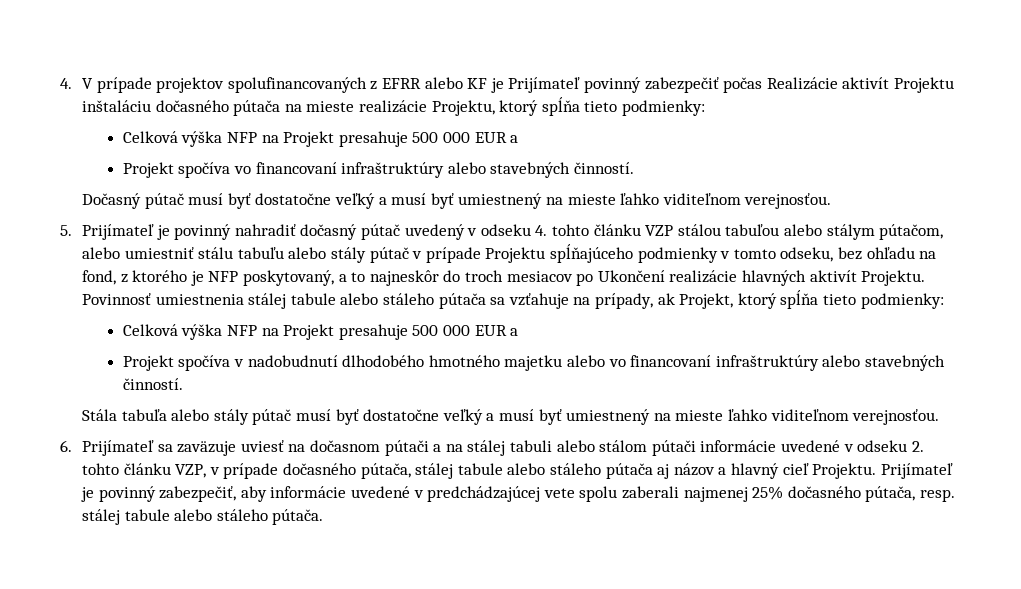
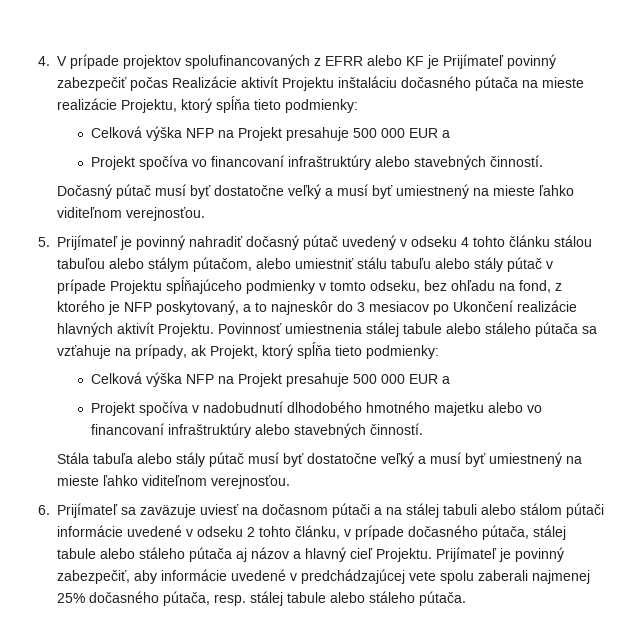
- 5. Prijímateľ je povinný nahradiť dočasný pútač uvedený v odseku 4. tohto článku VZP stálou tabuľou alebo stálym pútačom, alebo umiestniť stálu tabuľu alebo stály pútač v prípade Projektu spĺňajúceho podmienky v tomto odseku, bez ohľadu na fond, z ktorého je NFP poskytovaný, a to najneskôr do troch mesiacov po Ukončení realizácie hlavných aktivít Projektu.
+ 5. Prijímateľ je povinný nahradiť dočasný pútač uvedený v odseku 4 tohto článku stálou tabuľou alebo stálym pútačom, alebo umiestniť stálu tabuľu alebo stály pútač v prípade Projektu spĺňajúceho podmienky v tomto odseku, bez ohľadu na fond, z ktorého je NFP poskytovaný, a to najneskôr do 3 mesiacov po Ukončení realizácie hlavných aktivít Projektu.
- 6. Prijímateľ sa zaväzuje uviesť na dočasnom pútači a na stálej tabuli alebo stálom pútači informácie uvedené v odseku 2. tohto článku VZP, v prípade dočasného pútača, stálej tabule alebo stáleho pútača aj názov a hlavný cieľ Projektu.
+ 6. Prijímateľ sa zaväzuje uviesť na dočasnom pútači a na stálej tabuli alebo stálom pútači informácie uvedené v odseku 2 tohto článku, v prípade dočasného pútača, stálej tabule alebo stáleho pútača aj názov a hlavný cieľ Projektu.

